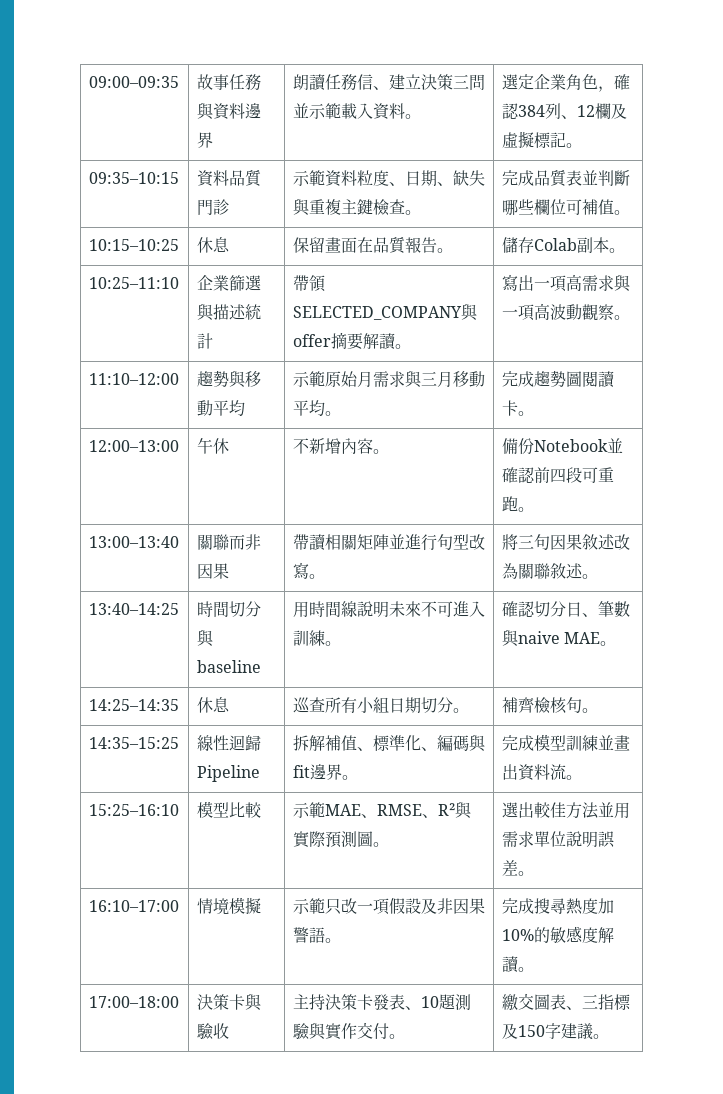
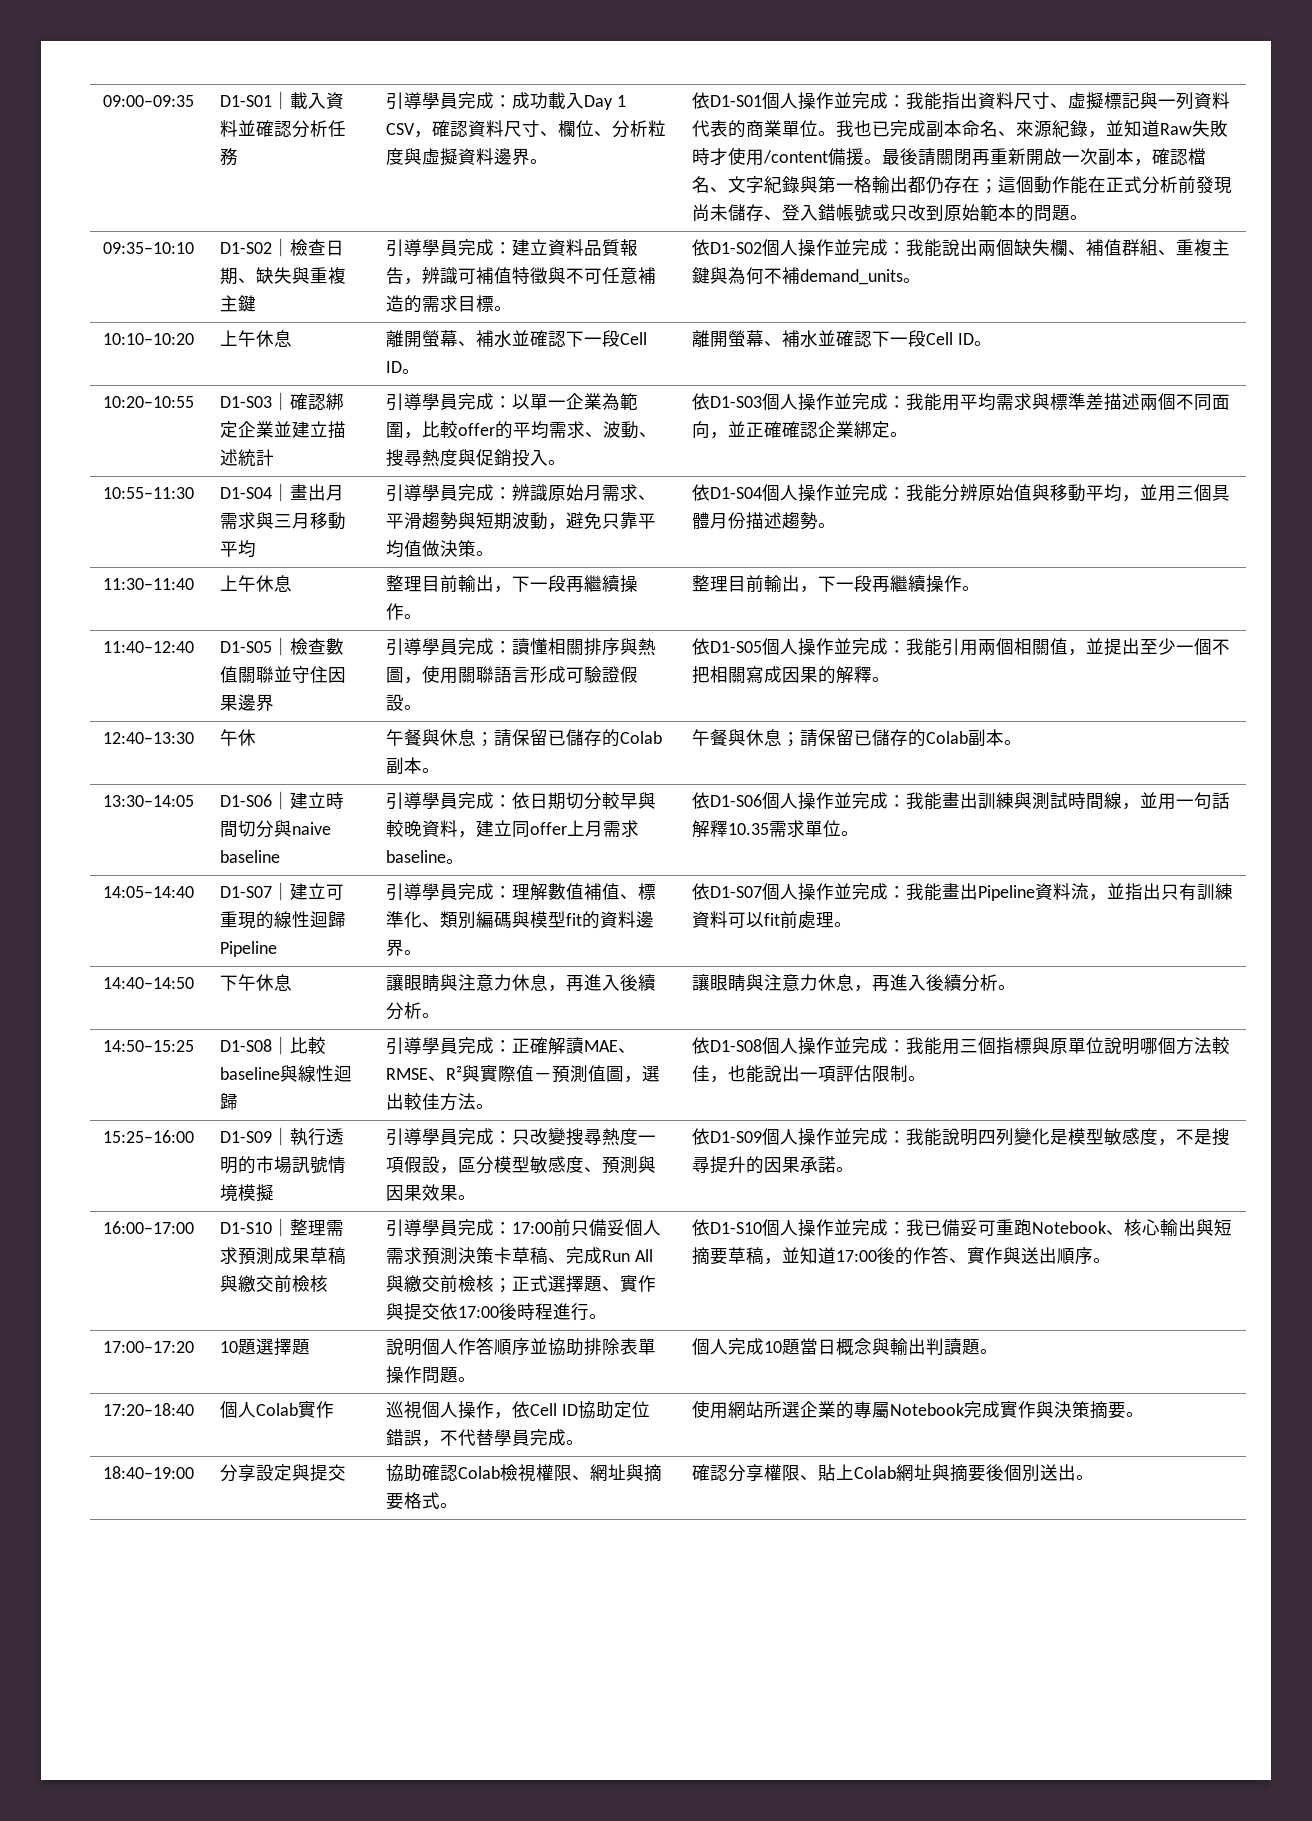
- 故事任務與資料邊界 | 朗讀任務信、建立決策三問並示範載入資料。 | 選定企業角色，確認384列、12欄及虛擬標記。
- 09:35–10:15 | 資料品質門診 | 示範資料粒度、日期、缺失與重複主鍵檢查。 | 完成品質表並判斷哪些欄位可補值。
- 10:15–10:25 | 休息 | 保留畫面在品質報告。 | 儲存Colab副本。
- 10:25–11:10 | 企業篩選與描述統計 | 帶領SELECTED_COMPANY與offer摘要解讀。 | 寫出一項高需求與一項高波動觀察。
- 11:10–12:00 | 趨勢與移動平均 | 示範原始月需求與三月移動平均。 | 完成趨勢圖閱讀卡。
- 12:00–13:00 | 午休 | 不新增內容。 | 備份Notebook並確認前四段可重跑。
- 13:00–13:40 | 關聯而非因果 | 帶讀相關矩陣並進行句型改寫。 | 將三句因果敘述改為關聯敘述。
- 13:40–14:25 | 時間切分與baseline | 用時間線說明未來不可進入訓練。 | 確認切分日、筆數與naive MAE。
- 14:25–14:35 | 休息 | 巡查所有小組日期切分。 | 補齊檢核句。
- 14:35–15:25 | 線性迴歸Pipeline | 拆解補值、標準化、編碼與fit邊界。 | 完成模型訓練並畫出資料流。
- 15:25–16:10 | 模型比較 | 示範MAE、RMSE、R²與實際預測圖。 | 選出較佳方法並用需求單位說明誤差。
- 16:10–17:00 | 情境模擬 | 示範只改一項假設及非因果警語。 | 完成搜尋熱度加10%的敏感度解讀。
- 17:00–18:00 | 決策卡與驗收 | 主持決策卡發表、10題測驗與實作交付。 | 繳交圖表、三指標及150字建議。
+ D1-S01｜載入資料並確認分析任務 | 引導學員完成：成功載入Day 1 CSV，確認資料尺寸、欄位、分析粒度與虛擬資料邊界。 | 依D1-S01個人操作並完成：我能指出資料尺寸、虛擬標記與一列資料代表的商業單位。我也已完成副本命名、來源紀錄，並知道Raw失敗時才使用/content備援。最後請關閉再重新開啟一次副本，確認檔名、文字紀錄與第一格輸出都仍存在；這個動作能在正式分析前發現尚未儲存、登入錯帳號或只改到原始範本的問題。
+ 09:35–10:10 | D1-S02｜檢查日期、缺失與重複主鍵 | 引導學員完成：建立資料品質報告，辨識可補值特徵與不可任意補造的需求目標。 | 依D1-S02個人操作並完成：我能說出兩個缺失欄、補值群組、重複主鍵與為何不補demand_units。
+ 10:10–10:20 | 上午休息 | 離開螢幕、補水並確認下一段Cell ID。 | 離開螢幕、補水並確認下一段Cell ID。
+ 10:20–10:55 | D1-S03｜確認綁定企業並建立描述統計 | 引導學員完成：以單一企業為範圍，比較offer的平均需求、波動、搜尋熱度與促銷投入。 | 依D1-S03個人操作並完成：我能用平均需求與標準差描述兩個不同面向，並正確確認企業綁定。
+ 10:55–11:30 | D1-S04｜畫出月需求與三月移動平均 | 引導學員完成：辨識原始月需求、平滑趨勢與短期波動，避免只靠平均值做決策。 | 依D1-S04個人操作並完成：我能分辨原始值與移動平均，並用三個具體月份描述趨勢。
+ 11:30–11:40 | 上午休息 | 整理目前輸出，下一段再繼續操作。 | 整理目前輸出，下一段再繼續操作。
+ 11:40–12:40 | D1-S05｜檢查數值關聯並守住因果邊界 | 引導學員完成：讀懂相關排序與熱圖，使用關聯語言形成可驗證假設。 | 依D1-S05個人操作並完成：我能引用兩個相關值，並提出至少一個不把相關寫成因果的解釋。
+ 12:40–13:30 | 午休 | 午餐與休息；請保留已儲存的Colab副本。 | 午餐與休息；請保留已儲存的Colab副本。
+ 13:30–14:05 | D1-S06｜建立時間切分與naive baseline | 引導學員完成：依日期切分較早與較晚資料，建立同offer上月需求baseline。 | 依D1-S06個人操作並完成：我能畫出訓練與測試時間線，並用一句話解釋10.35需求單位。
+ 14:05–14:40 | D1-S07｜建立可重現的線性迴歸Pipeline | 引導學員完成：理解數值補值、標準化、類別編碼與模型fit的資料邊界。 | 依D1-S07個人操作並完成：我能畫出Pipeline資料流，並指出只有訓練資料可以fit前處理。
+ 14:40–14:50 | 下午休息 | 讓眼睛與注意力休息，再進入後續分析。 | 讓眼睛與注意力休息，再進入後續分析。
+ 14:50–15:25 | D1-S08｜比較baseline與線性迴歸 | 引導學員完成：正確解讀MAE、RMSE、R²與實際值－預測值圖，選出較佳方法。 | 依D1-S08個人操作並完成：我能用三個指標與原單位說明哪個方法較佳，也能說出一項評估限制。
+ 15:25–16:00 | D1-S09｜執行透明的市場訊號情境模擬 | 引導學員完成：只改變搜尋熱度一項假設，區分模型敏感度、預測與因果效果。 | 依D1-S09個人操作並完成：我能說明四列變化是模型敏感度，不是搜尋提升的因果承諾。
+ 16:00–17:00 | D1-S10｜整理需求預測成果草稿與繳交前檢核 | 引導學員完成：17:00前只備妥個人需求預測決策卡草稿、完成Run All與繳交前檢核；正式選擇題、實作與提交依17:00後時程進行。 | 依D1-S10個人操作並完成：我已備妥可重跑Notebook、核心輸出與短摘要草稿，並知道17:00後的作答、實作與送出順序。
+ 17:00–17:20 | 10題選擇題 | 說明個人作答順序並協助排除表單操作問題。 | 個人完成10題當日概念與輸出判讀題。
+ 17:20–18:40 | 個人Colab實作 | 巡視個人操作，依Cell ID協助定位錯誤，不代替學員完成。 | 使用網站所選企業的專屬Notebook完成實作與決策摘要。
+ 18:40–19:00 | 分享設定與提交 | 協助確認Colab檢視權限、網址與摘要格式。 | 確認分享權限、貼上Colab網址與摘要後個別送出。

